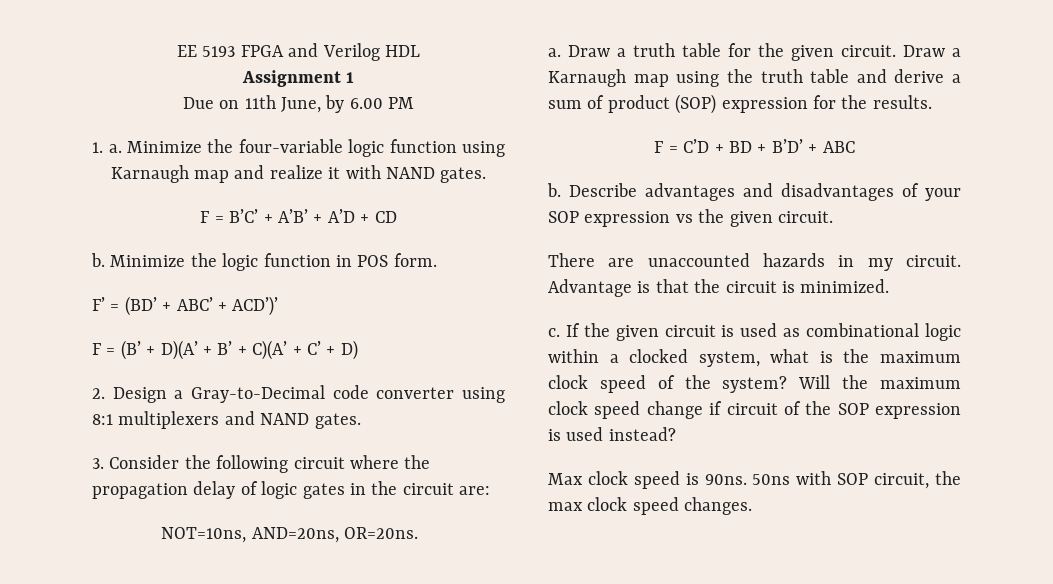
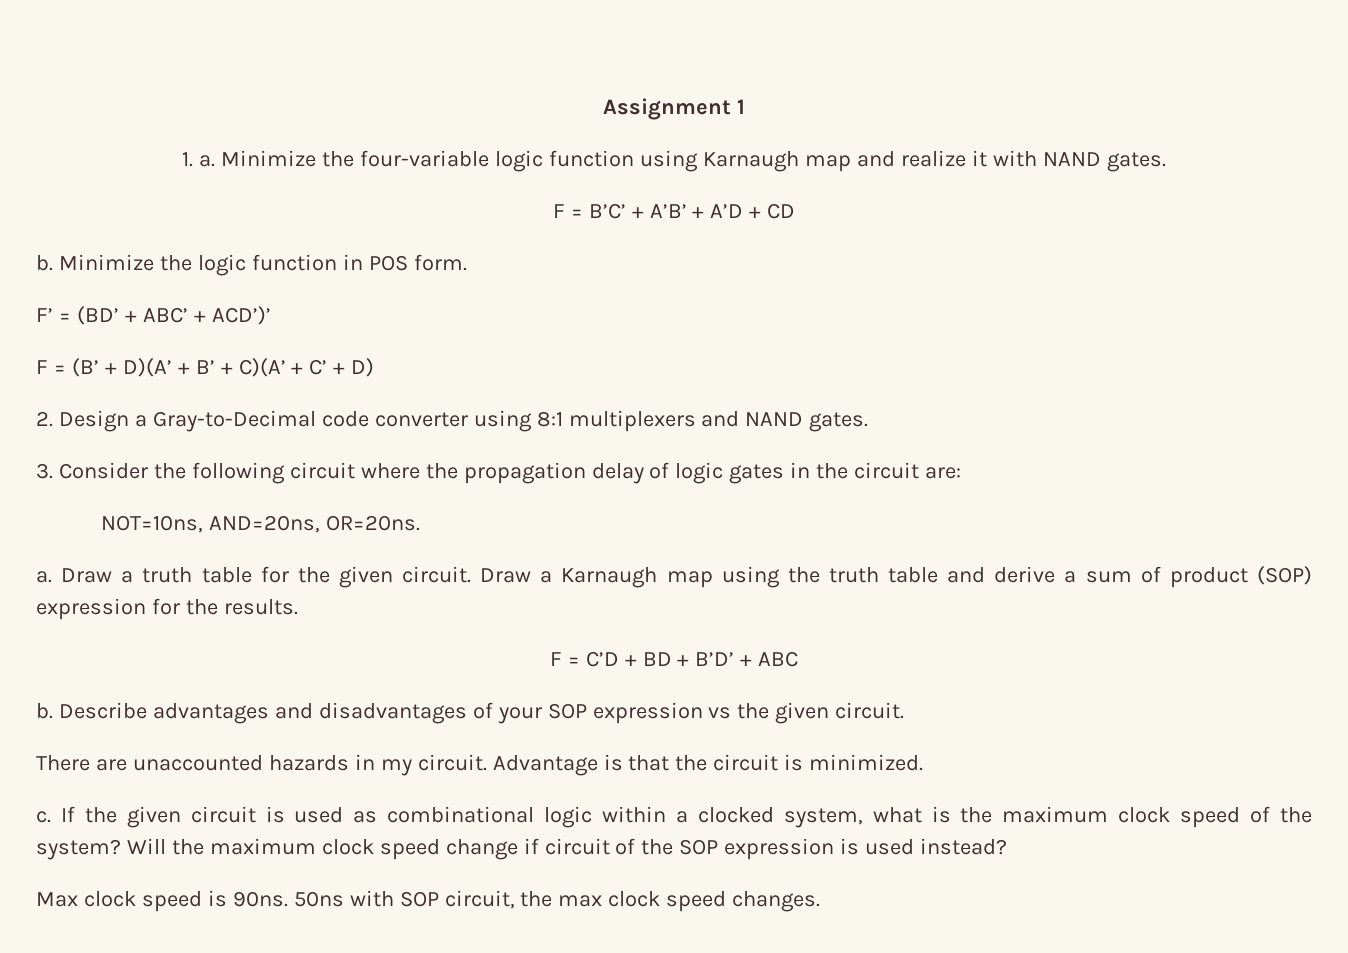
- EE 5193 FPGA and Verilog HDL
  Assignment 1
- Due on 11th June, by 6.00 PM

